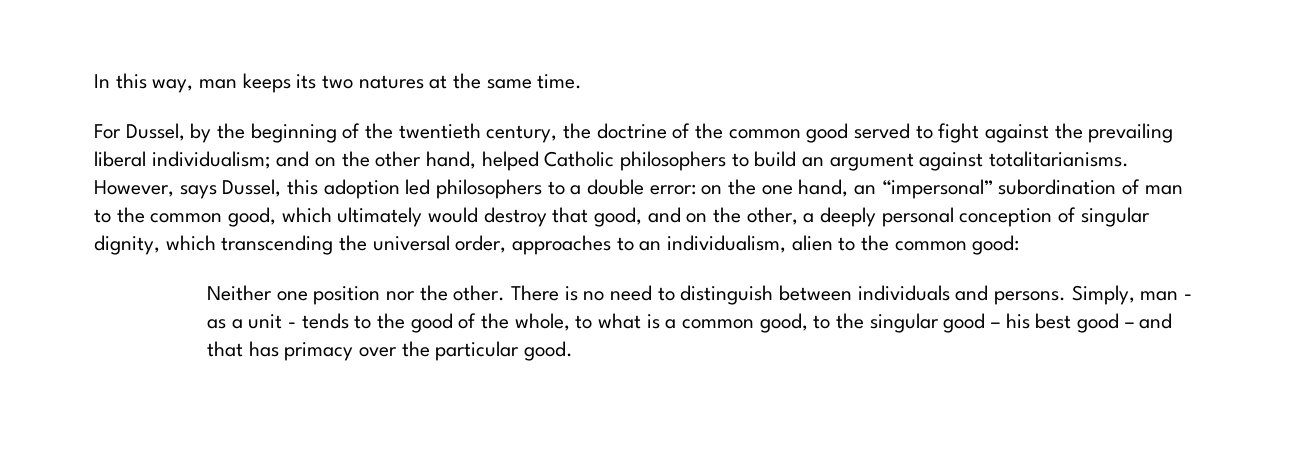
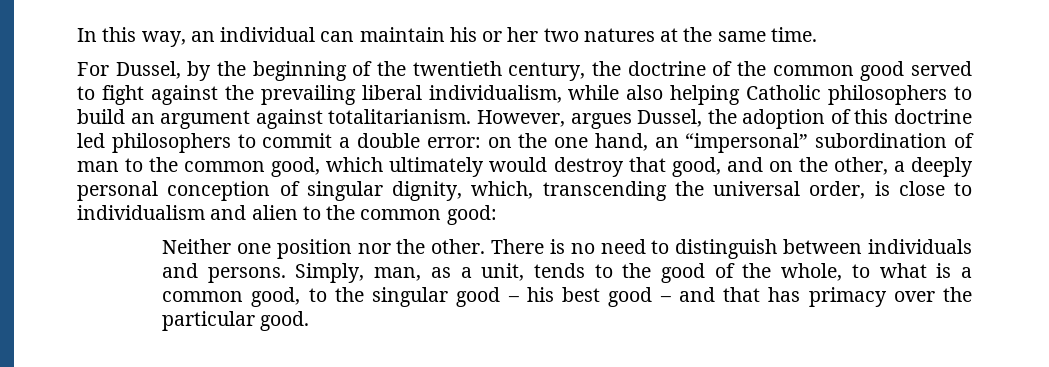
- In this way, man keeps its two natures at the same time.
+ In this way, an individual can maintain his or her two natures at the same time.
- For Dussel, by the beginning of the twentieth century, the doctrine of the common good served to fight against the prevailing liberal individualism; and on the other hand, helped Catholic philosophers to build an argument against totalitarianisms. However, says Dussel, this adoption led philosophers to a double error:
+ For Dussel, by the beginning of the twentieth century, the doctrine of the common good served to fight against the prevailing liberal individualism, while also helping Catholic philosophers to build an argument against totalitarianism. However, argues Dussel, the adoption of this doctrine led philosophers to commit a double error:
- on the one hand, an “impersonal” subordination of man to the common good, which ultimately would destroy that good, and on the other, a deeply personal conception of singular dignity, which transcending the universal order, approaches to an individualism, alien to the common good:
+ on the one hand, an “impersonal” subordination of man to the common good, which ultimately would destroy that good, and on the other, a deeply personal conception of singular dignity, which, transcending the universal order, is close to individualism and alien to the common good:
- Simply, man - as a unit - tends to the good of the whole, to what is a common good, to the singular good – his best good – and that has primacy over the particular good.
+ Simply, man, as a unit, tends to the good of the whole, to what is a common good, to the singular good – his best good – and that has primacy over the particular good.

